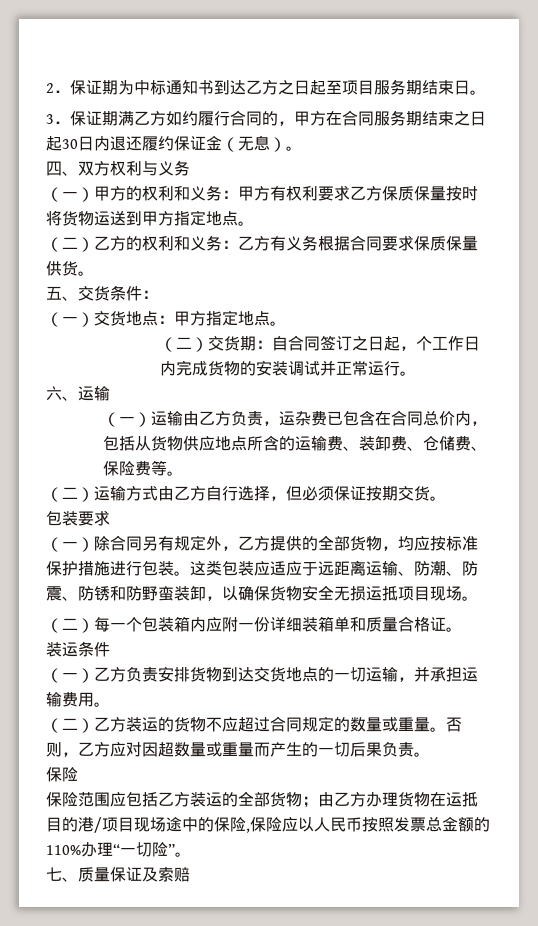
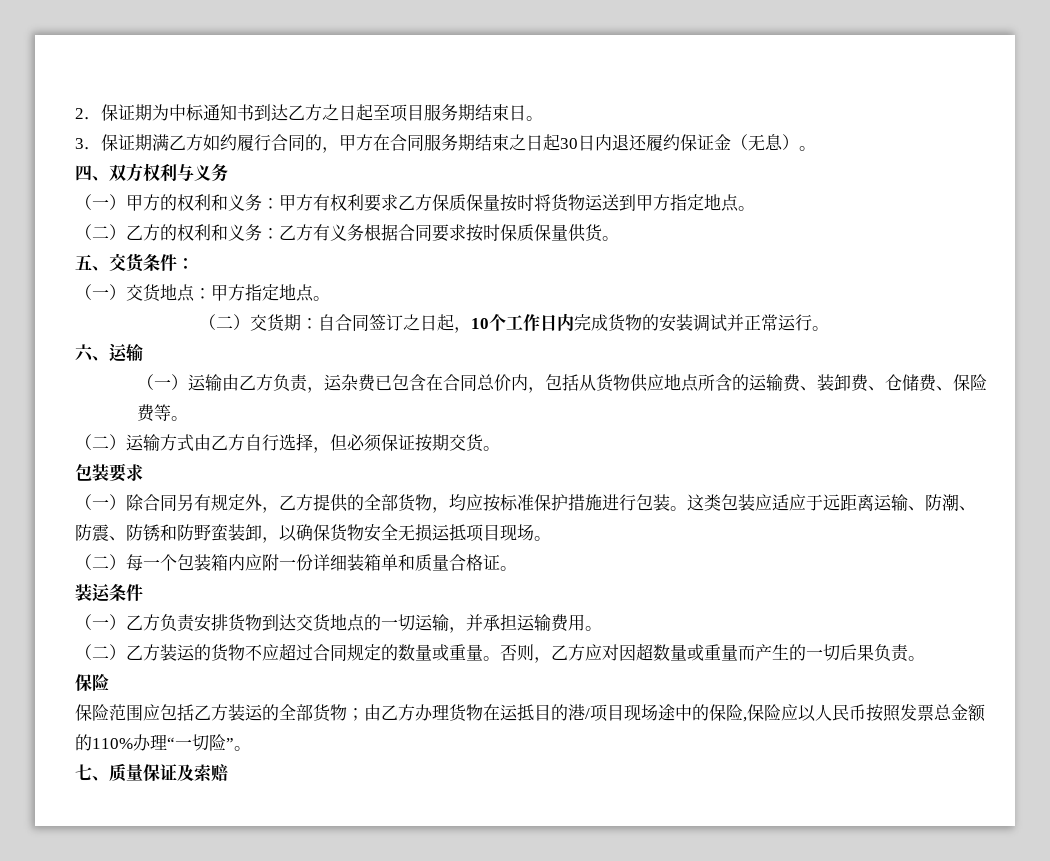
- （二）乙方的权利和义务：乙方有义务根据合同要求保质保量供货。
+ （二）乙方的权利和义务：乙方有义务根据合同要求按时保质保量供货。
- （二）交货期：自合同签订之日起，个工作日内完成货物的安装调试并正常运行。
+ （二）交货期：自合同签订之日起，10个工作日内完成货物的安装调试并正常运行。

